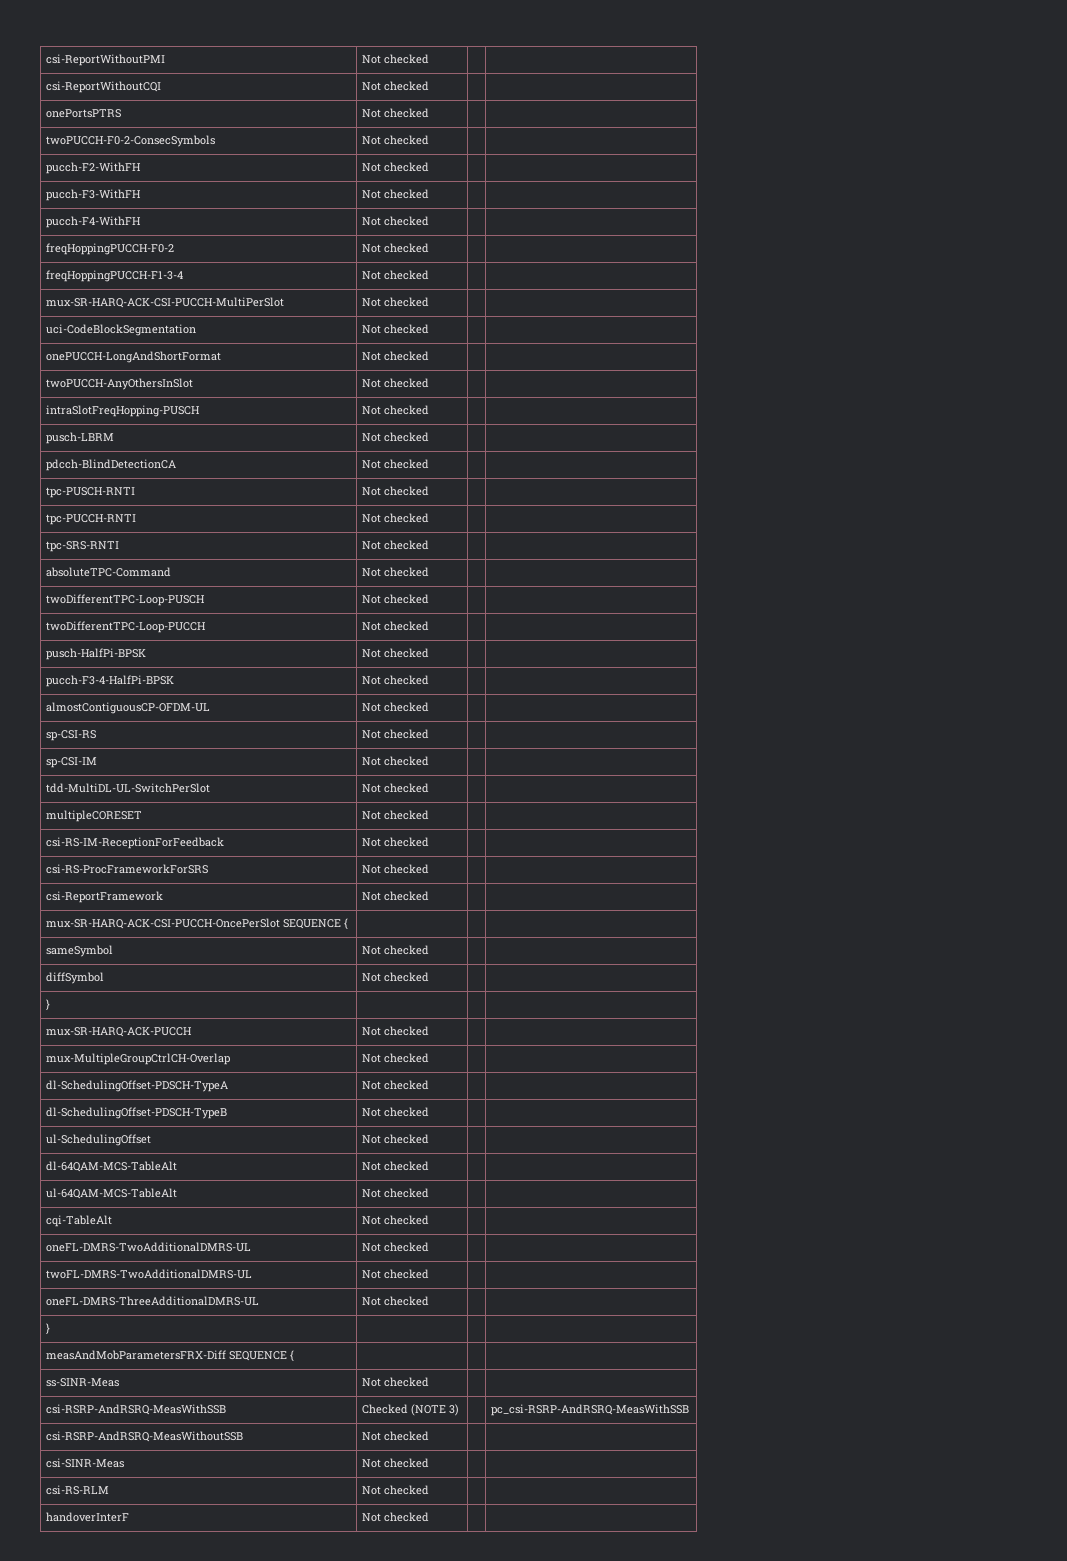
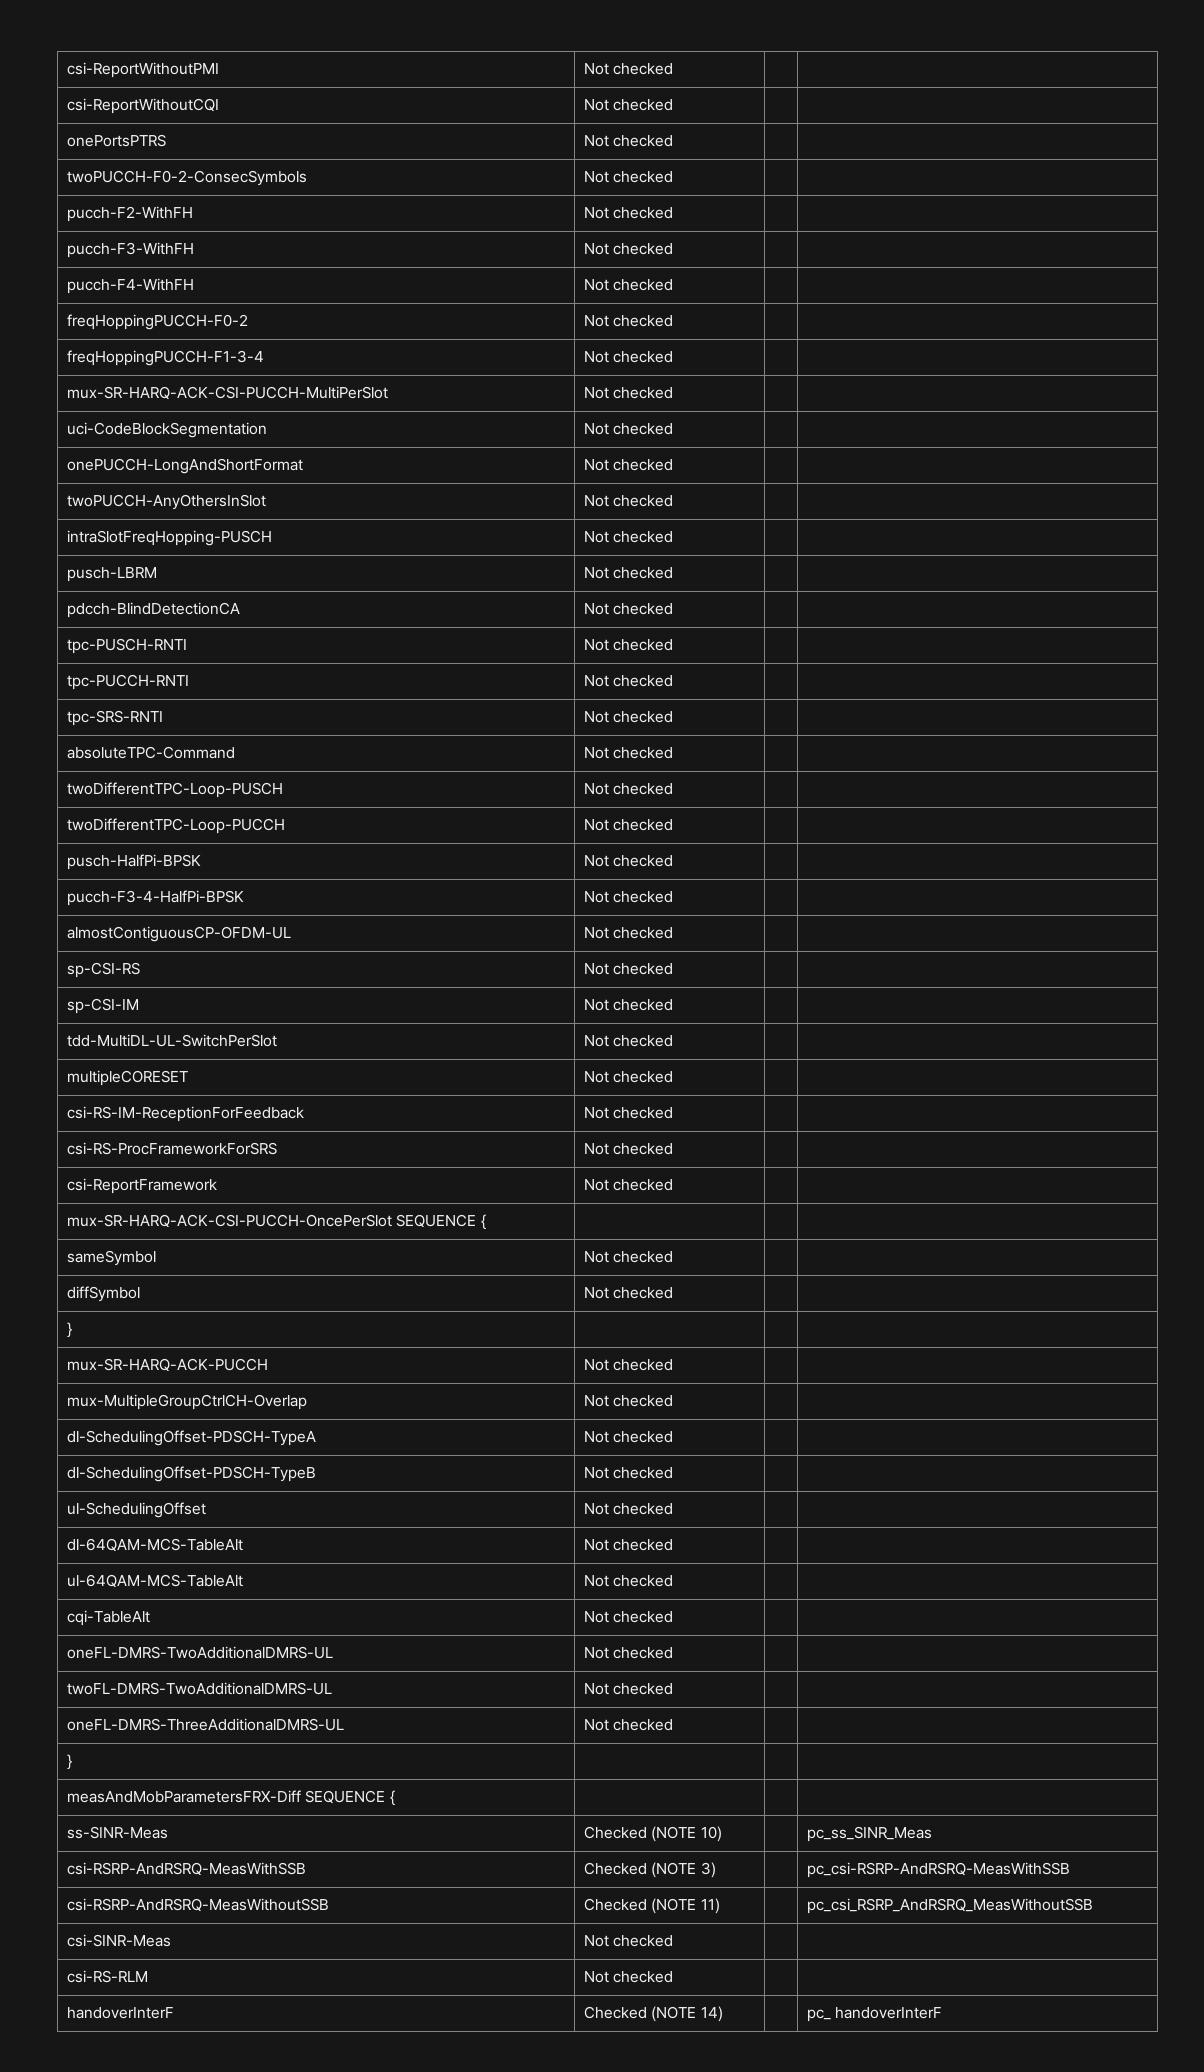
- ss-SINR-Meas | Not checked | |
+ ss-SINR-Meas | Checked (NOTE 10) | | pc_ss_SINR_Meas
- csi-RSRP-AndRSRQ-MeasWithoutSSB | Not checked | |
+ csi-RSRP-AndRSRQ-MeasWithoutSSB | Checked (NOTE 11) | | pc_csi_RSRP_AndRSRQ_MeasWithoutSSB
- handoverInterF | Not checked | |
+ handoverInterF | Checked (NOTE 14) | | pc_ handoverInterF

